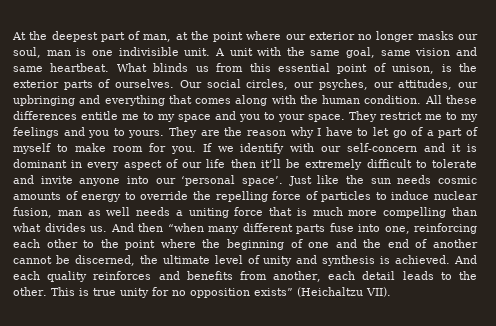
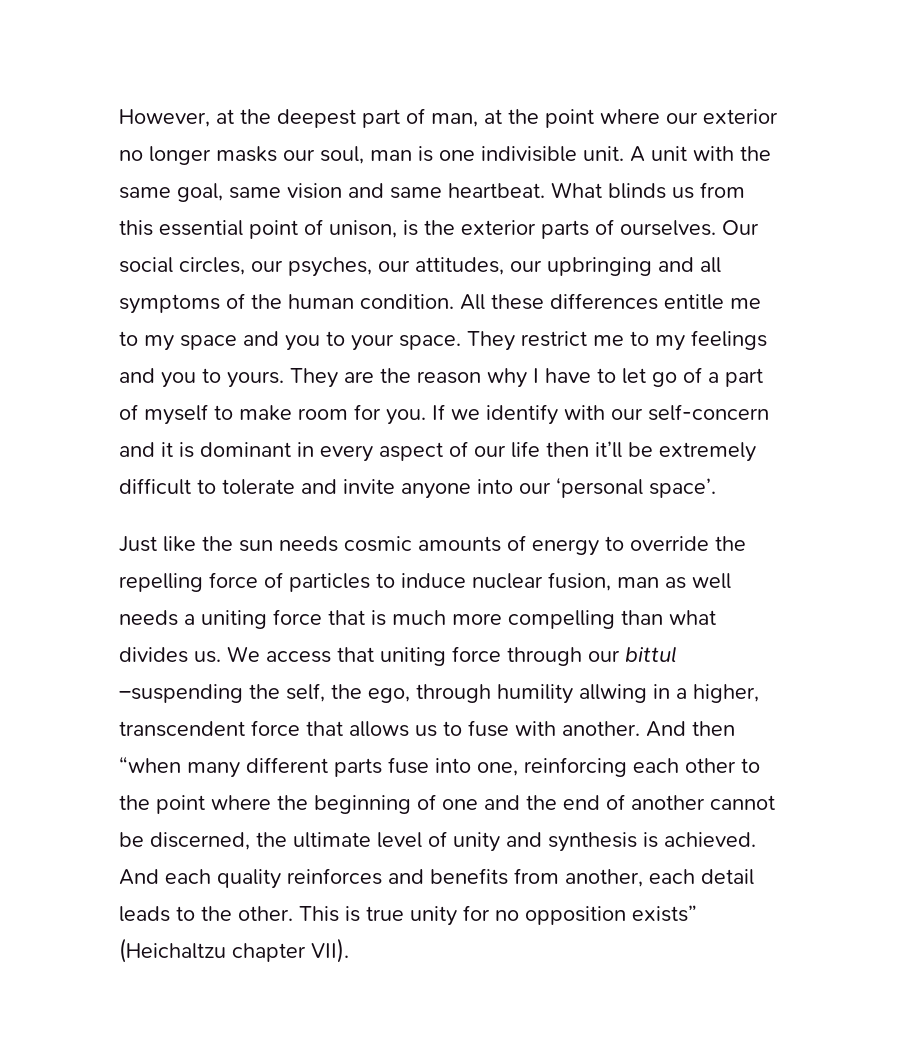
- At the deepest part of man, at the point where our exterior no longer masks our soul, man is one indivisible unit.
+ However, at the deepest part of man, at the point where our exterior no longer masks our soul, man is one indivisible unit.
- Our social circles, our psyches, our attitudes, our upbringing and everything that comes along with the human condition.
+ Our social circles, our psyches, our attitudes, our upbringing and all symptoms of the human condition.
- If we identify with our self-concern and it is dominant in every aspect of our life then it’ll be extremely difficult to tolerate and invite anyone into our ‘personal space’. Just like the sun needs cosmic amounts of energy to override the repelling force of particles to induce nuclear fusion, man as well needs a uniting force that is much more compelling than what divides us.
+ If we identify with our self-concern and it is dominant in every aspect of our life then it’ll be extremely difficult to tolerate and invite anyone into our ‘personal space’.
+ Just like the sun needs cosmic amounts of energy to override the repelling force of particles to induce nuclear fusion, man as well needs a uniting force that is much more compelling than what divides us.
+ We access that uniting force through our bittul –suspending the self, the ego, through humility allwing in a higher, transcendent force that allows us to fuse with another.
- This is true unity for no opposition exists” (Heichaltzu VII).
+ This is true unity for no opposition exists” (Heichaltzu chapter VII).

